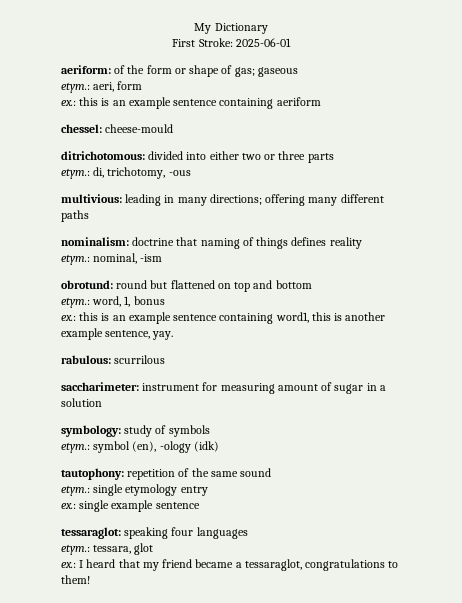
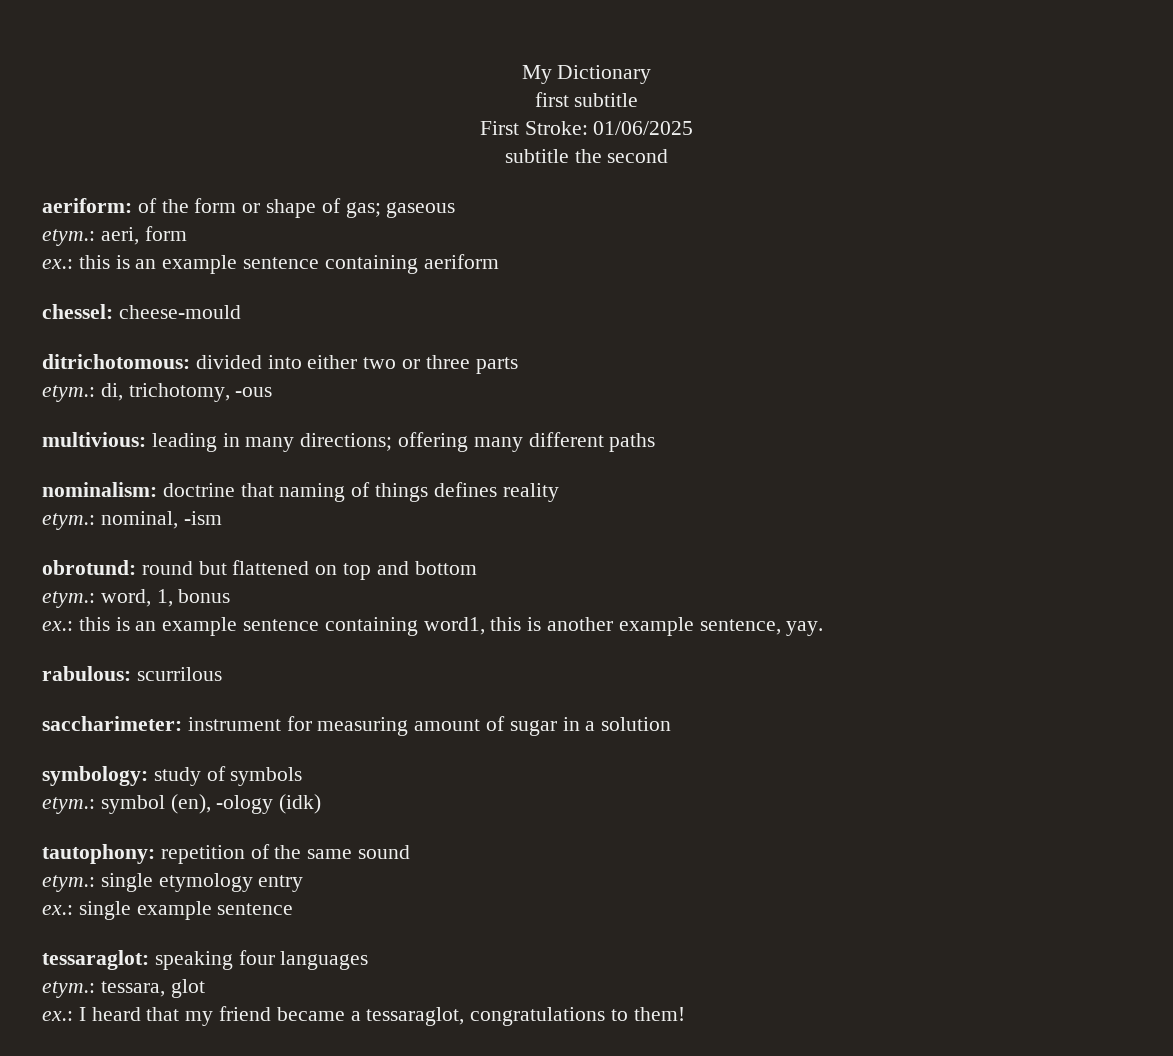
+ first subtitle
- First Stroke: 2025-06-01
+ First Stroke: 01/06/2025
+ subtitle the second

